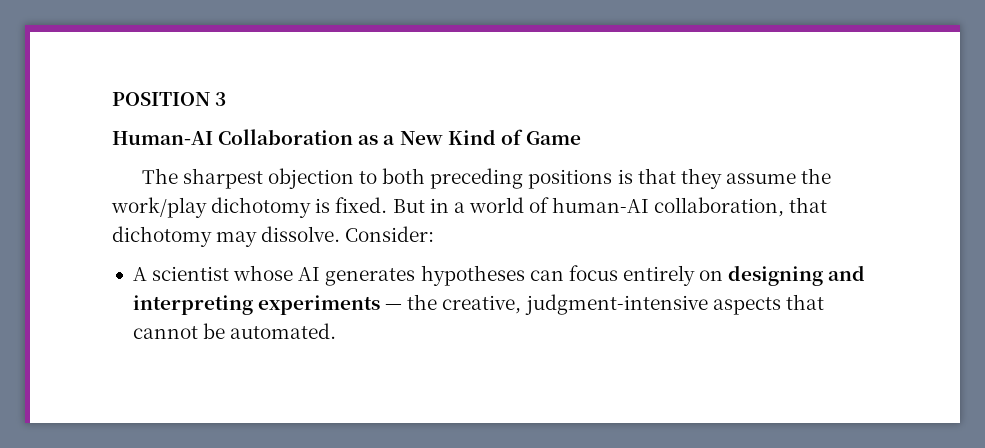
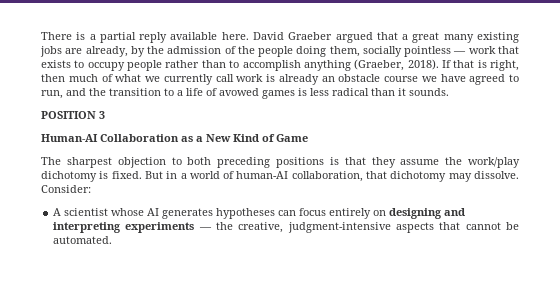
+ There is a partial reply available here. David Graeber argued that a great many existing jobs are already, by the admission of the people doing them, socially pointless — work that exists to occupy people rather than to accomplish anything (Graeber, 2018). If that is right, then much of what we currently call work is already an obstacle course we have agreed to run, and the transition to a life of avowed games is less radical than it sounds.

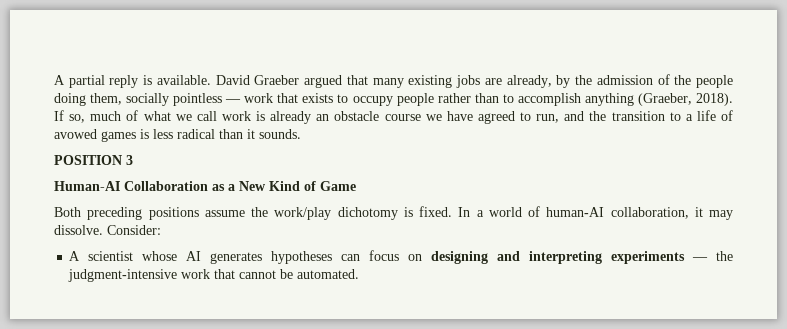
- There is a partial reply available here.
+ A partial reply is available.
- David Graeber argued that a great many existing jobs are already, by the admission of the people doing them, socially pointless — work that exists to occupy people rather than to accomplish anything (Graeber, 2018).
+ David Graeber argued that many existing jobs are already, by the admission of the people doing them, socially pointless — work that exists to occupy people rather than to accomplish anything (Graeber, 2018).
- If that is right, then much of what we currently call work is already an obstacle course we have agreed to run, and the transition to a life of avowed games is less radical than it sounds.
+ If so, much of what we call work is already an obstacle course we have agreed to run, and the transition to a life of avowed games is less radical than it sounds.
- The sharpest objection to both preceding positions is that they assume the work/play dichotomy is fixed.
+ Both preceding positions assume the work/play dichotomy is fixed.
- But in a world of human-AI collaboration, that dichotomy may dissolve.
+ In a world of human-AI collaboration, it may dissolve.
- A scientist whose AI generates hypotheses can focus entirely on designing and interpreting experiments — the creative, judgment-intensive aspects that cannot be automated.
+ A scientist whose AI generates hypotheses can focus on designing and interpreting experiments — the judgment-intensive work that cannot be automated.

